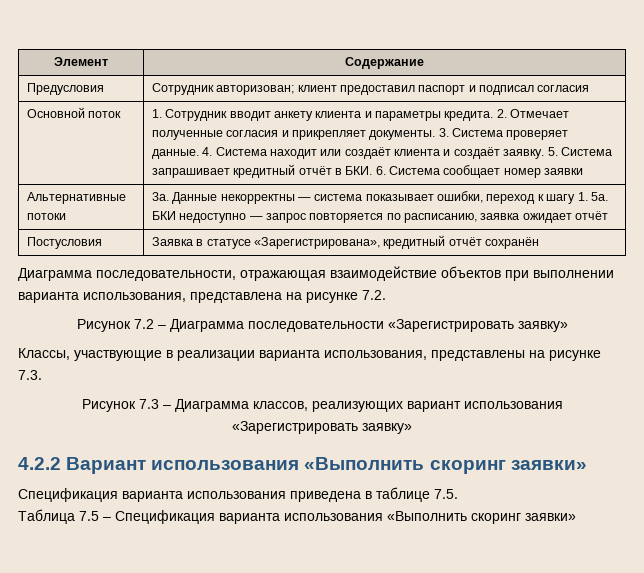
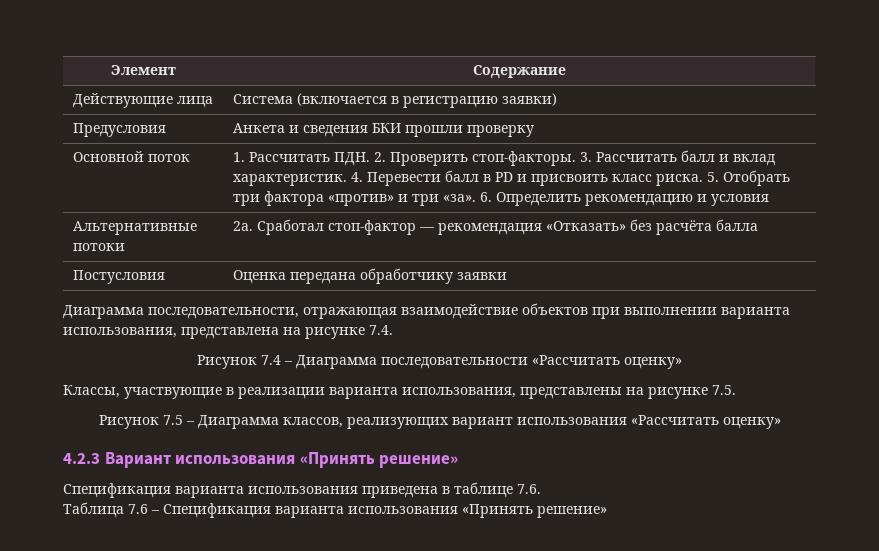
- Предусловия | Сотрудник авторизован; клиент предоставил паспорт и подписал согласия
- Основной поток | 1. Сотрудник вводит анкету клиента и параметры кредита. 2. Отмечает полученные согласия и прикрепляет документы. 3. Система проверяет данные. 4. Система находит или создаёт клиента и создаёт заявку. 5. Система запрашивает кредитный отчёт в БКИ. 6. Система сообщает номер заявки
- Альтернативные потоки | 3а. Данные некорректны — система показывает ошибки, переход к шагу 1. 5а. БКИ недоступно — запрос повторяется по расписанию, заявка ожидает отчёт
- Постусловия | Заявка в статусе «Зарегистрирована», кредитный отчёт сохранён
+ Действующие лица | Система (включается в регистрацию заявки)
+ Предусловия | Анкета и сведения БКИ прошли проверку
+ Основной поток | 1. Рассчитать ПДН. 2. Проверить стоп-факторы. 3. Рассчитать балл и вклад характеристик. 4. Перевести балл в PD и присвоить класс риска. 5. Отобрать три фактора «против» и три «за». 6. Определить рекомендацию и условия
+ Альтернативные потоки | 2а. Сработал стоп-фактор — рекомендация «Отказать» без расчёта балла
+ Постусловия | Оценка передана обработчику заявки
- Диаграмма последовательности, отражающая взаимодействие объектов при выполнении варианта использования, представлена на рисунке 7.2.
- Рисунок 7.2 – Диаграмма последовательности «Зарегистрировать заявку»
+ Диаграмма последовательности, отражающая взаимодействие объектов при выполнении варианта использования, представлена на рисунке 7.4.
+ Рисунок 7.4 – Диаграмма последовательности «Рассчитать оценку»
- Классы, участвующие в реализации варианта использования, представлены на рисунке 7.3.
- Рисунок 7.3 – Диаграмма классов, реализующих вариант использования «Зарегистрировать заявку»
- 4.2.2 Вариант использования «Выполнить скоринг заявки»
+ Классы, участвующие в реализации варианта использования, представлены на рисунке 7.5.
+ Рисунок 7.5 – Диаграмма классов, реализующих вариант использования «Рассчитать оценку»
+ 4.2.3 Вариант использования «Принять решение»
- Спецификация варианта использования приведена в таблице 7.5.
+ Спецификация варианта использования приведена в таблице 7.6.
- Таблица 7.5 – Спецификация варианта использования «Выполнить скоринг заявки»
+ Таблица 7.6 – Спецификация варианта использования «Принять решение»

